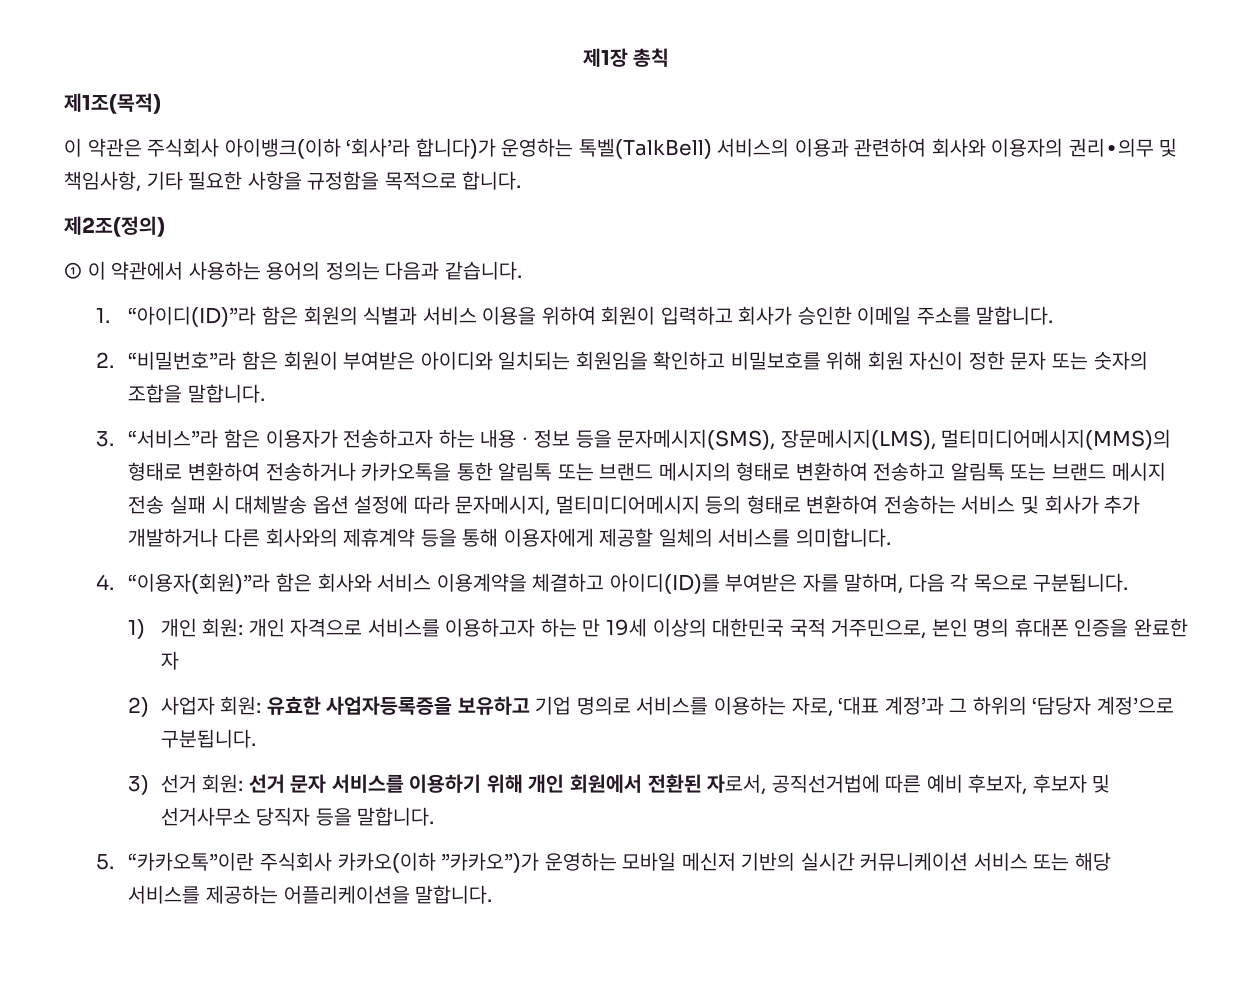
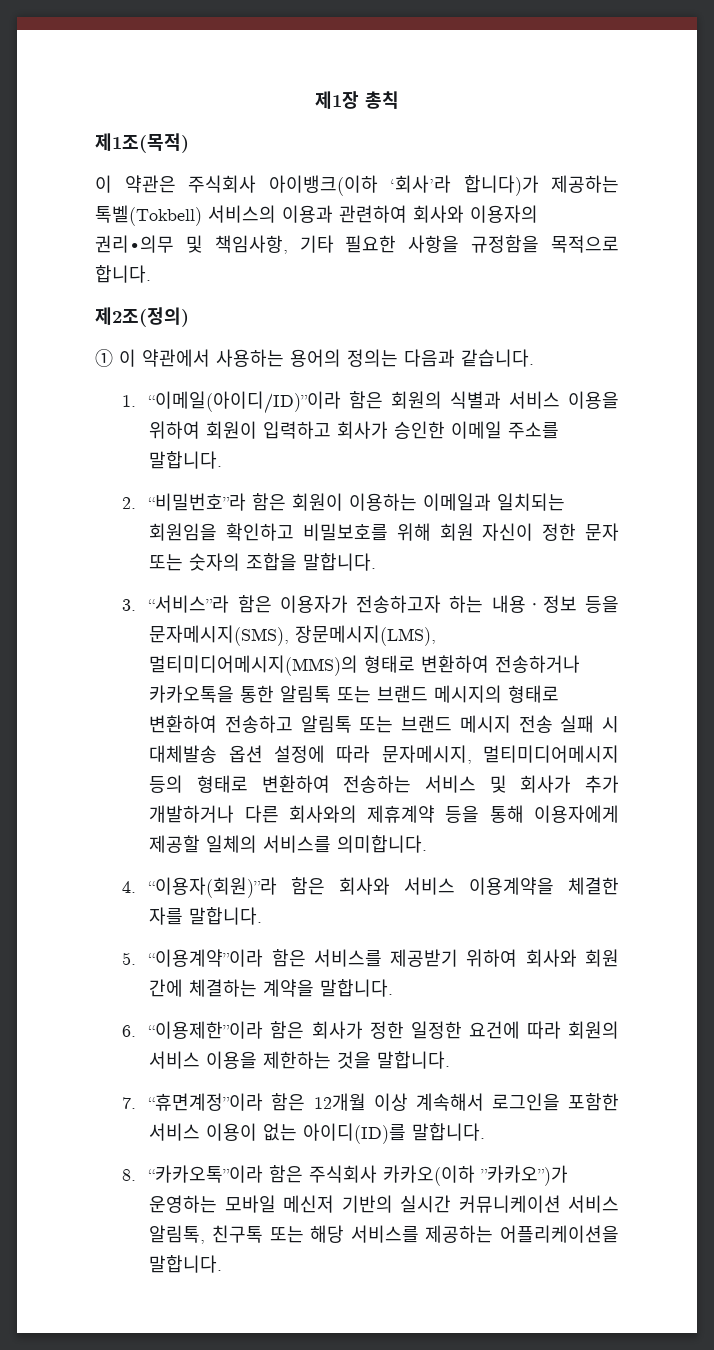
- 이 약관은 주식회사 아이뱅크(이하 ‘회사’라 합니다)가 운영하는 톡벨(TalkBell) 서비스의 이용과 관련하여 회사와 이용자의 권리∙의무 및 책임사항, 기타 필요한 사항을 규정함을 목적으로 합니다.
+ 이 약관은 주식회사 아이뱅크(이하 ‘회사’라 합니다)가 제공하는 톡벨(Tokbell) 서비스의 이용과 관련하여 회사와 이용자의 권리∙의무 및 책임사항, 기타 필요한 사항을 규정함을 목적으로 합니다.
- 1. “아이디(ID)”라 함은 회원의 식별과 서비스 이용을 위하여 회원이 입력하고 회사가 승인한 이메일 주소를 말합니다.
+ 1. “이메일(아이디/ID)”이라 함은 회원의 식별과 서비스 이용을 위하여 회원이 입력하고 회사가 승인한 이메일 주소를 말합니다.
- 2. “비밀번호”라 함은 회원이 부여받은 아이디와 일치되는 회원임을 확인하고 비밀보호를 위해 회원 자신이 정한 문자 또는 숫자의 조합을 말합니다.
+ 2. “비밀번호”라 함은 회원이 이용하는 이메일과 일치되는 회원임을 확인하고 비밀보호를 위해 회원 자신이 정한 문자 또는 숫자의 조합을 말합니다.
- 4. “이용자(회원)”라 함은 회사와 서비스 이용계약을 체결하고 아이디(ID)를 부여받은 자를 말하며, 다음 각 목으로 구분됩니다.
- 1) 개인 회원: 개인 자격으로 서비스를 이용하고자 하는 만 19세 이상의 대한민국 국적 거주민으로, 본인 명의 휴대폰 인증을 완료한 자
- 2) 사업자 회원: 유효한 사업자등록증을 보유하고 기업 명의로 서비스를 이용하는 자로, ‘대표 계정’과 그 하위의 ‘담당자 계정’으로 구분됩니다.
- 3) 선거 회원: 선거 문자 서비스를 이용하기 위해 개인 회원에서 전환된 자로서, 공직선거법에 따른 예비 후보자, 후보자 및 선거사무소 당직자 등을 말합니다.
- 5. “카카오톡”이란 주식회사 카카오(이하 ”카카오”)가 운영하는 모바일 메신저 기반의 실시간 커뮤니케이션 서비스 또는 해당 서비스를 제공하는 어플리케이션을 말합니다.
+ 4. “이용자(회원)”라 함은 회사와 서비스 이용계약을 체결한 자를 말합니다.
+ 5. “이용계약”이라 함은 서비스를 제공받기 위하여 회사와 회원 간에 체결하는 계약을 말합니다.
+ 6. “이용제한”이라 함은 회사가 정한 일정한 요건에 따라 회원의 서비스 이용을 제한하는 것을 말합니다.
+ 7. “휴면계정”이라 함은 12개월 이상 계속해서 로그인을 포함한 서비스 이용이 없는 아이디(ID)를 말합니다.
+ 8. “카카오톡”이라 함은 주식회사 카카오(이하 ”카카오”)가 운영하는 모바일 메신저 기반의 실시간 커뮤니케이션 서비스 알림톡, 친구톡 또는 해당 서비스를 제공하는 어플리케이션을 말합니다.

